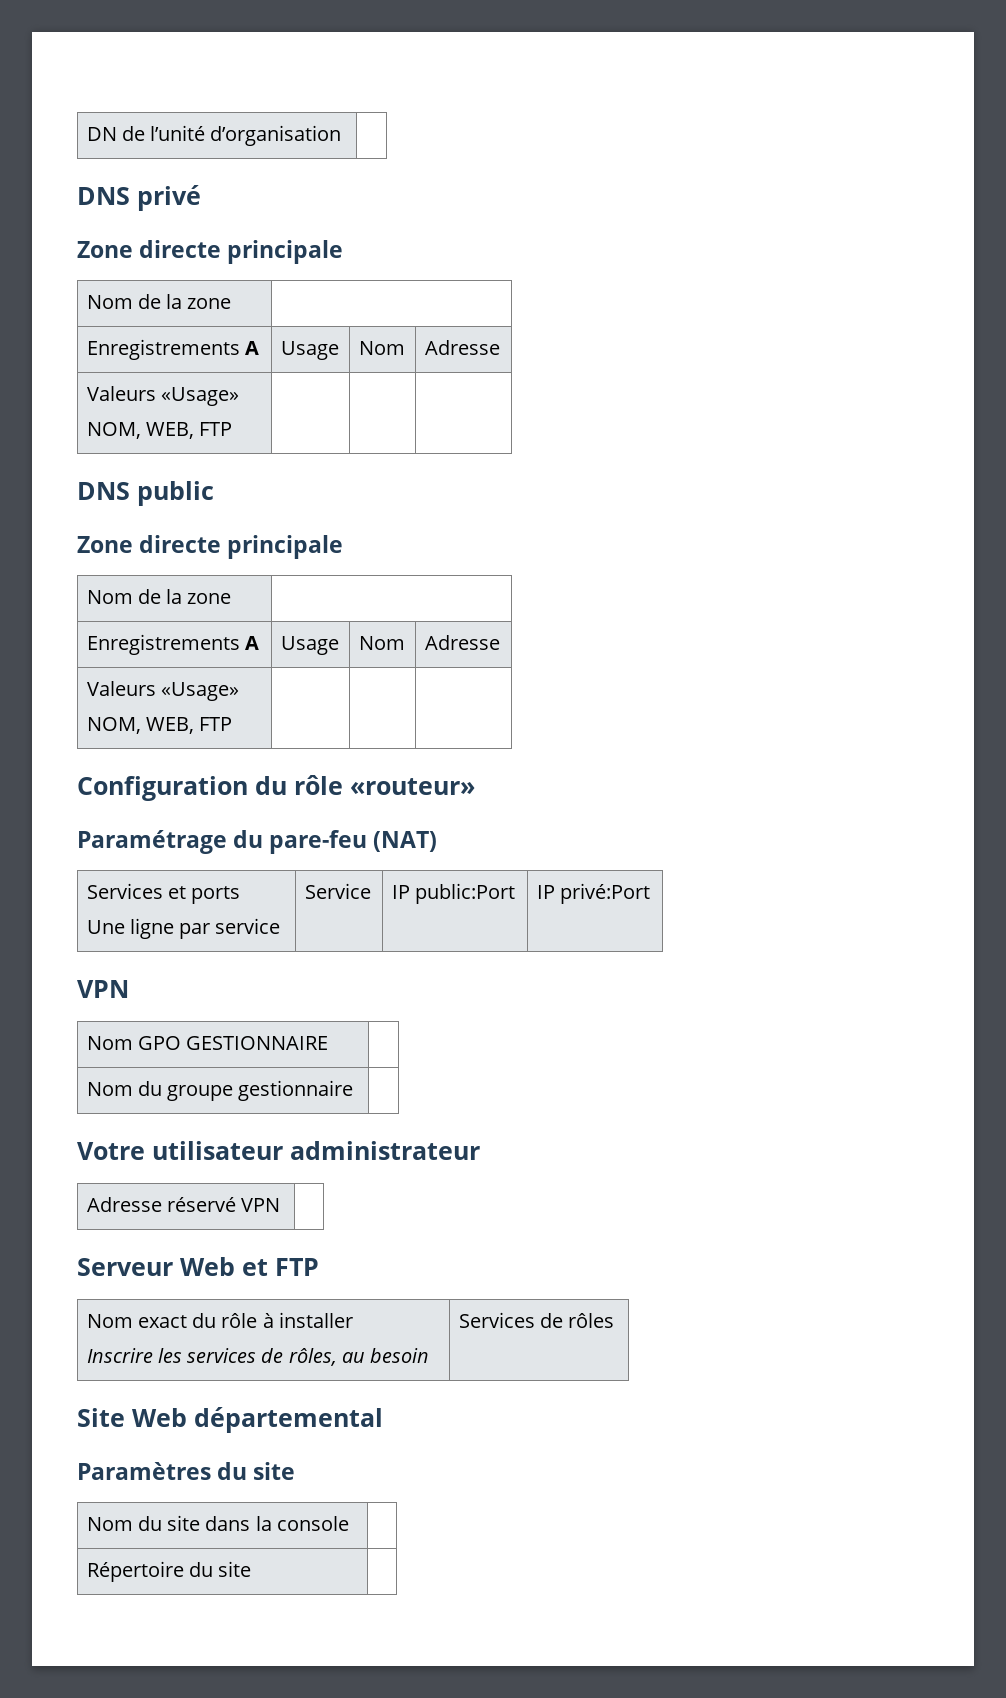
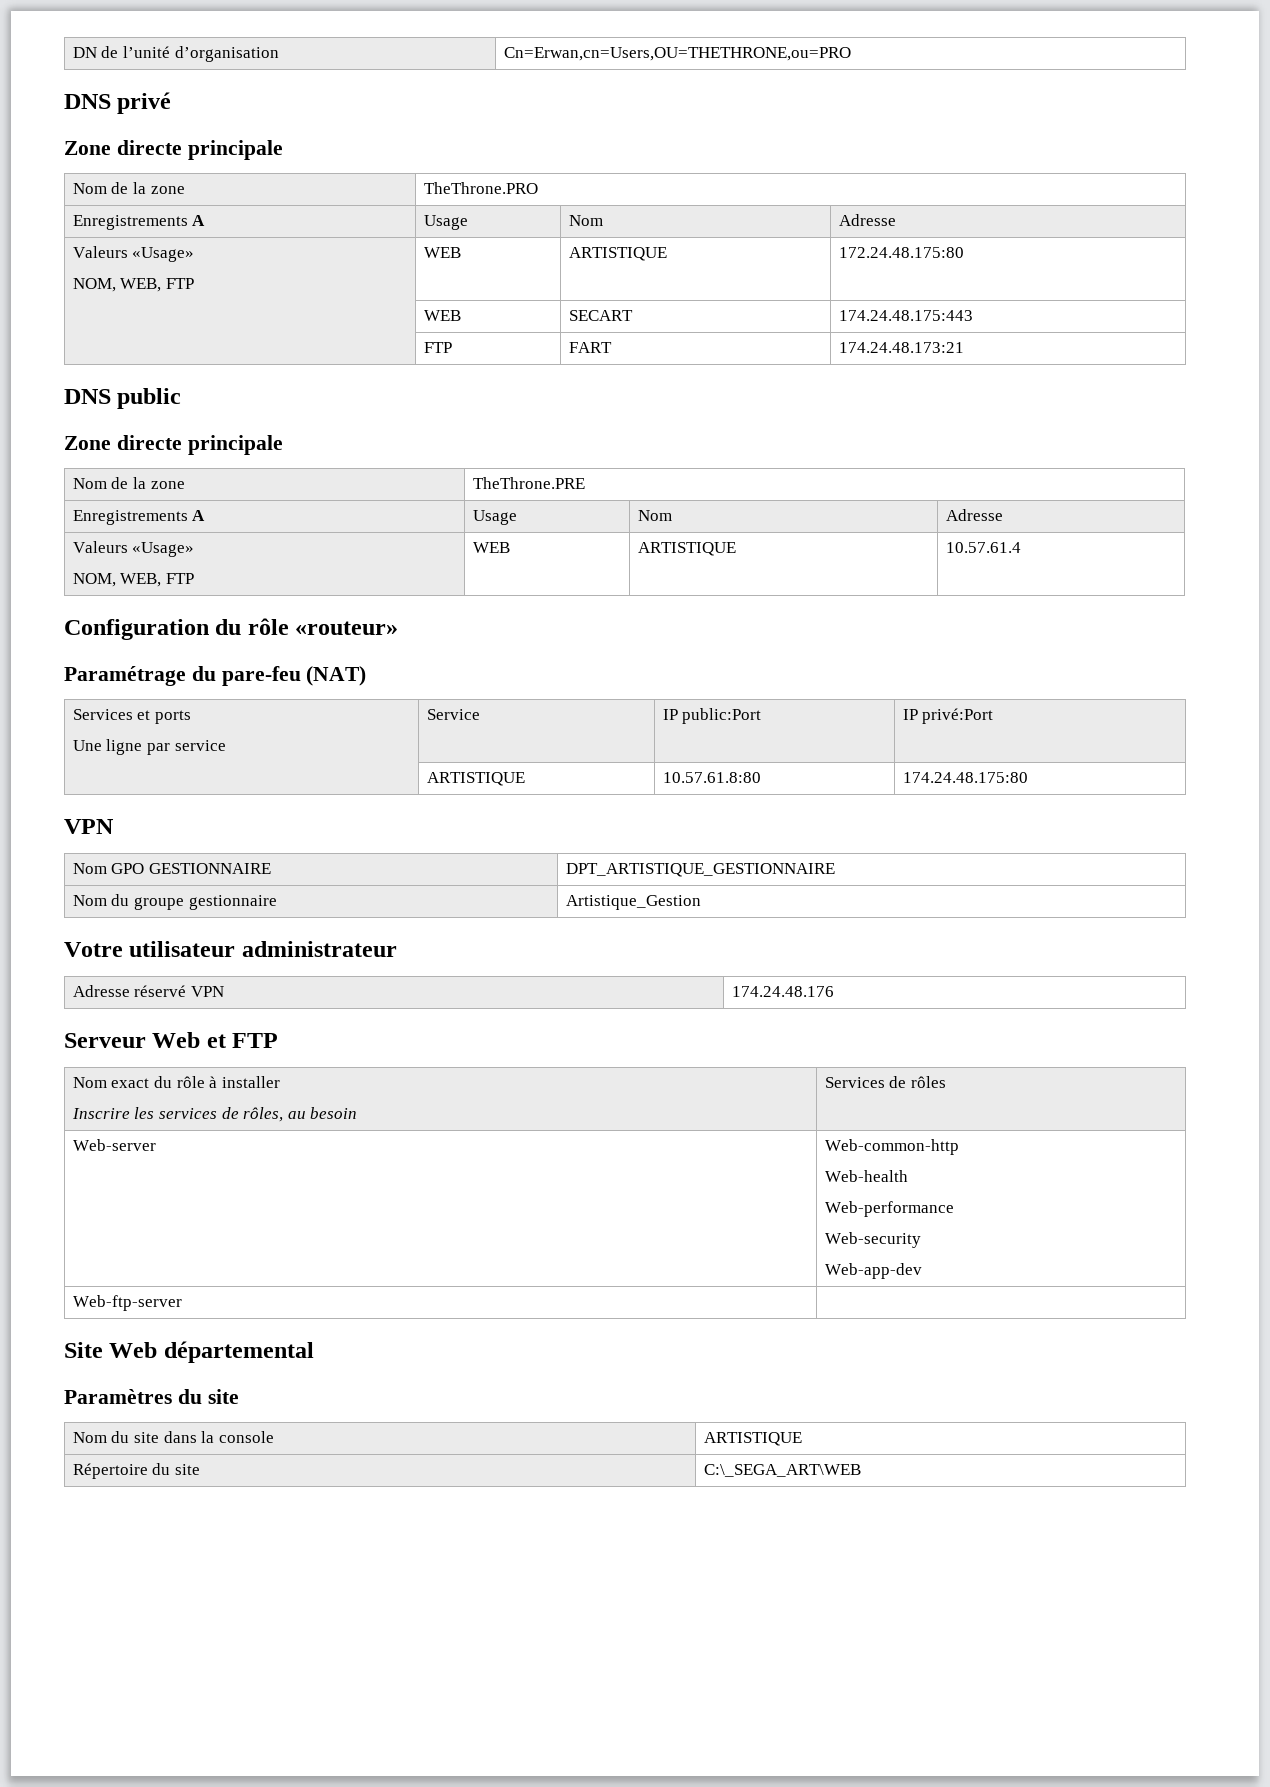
- DN de l’unité d’organisation |
+ DN de l’unité d’organisation | Cn=Erwan,cn=Users,OU=THETHRONE,ou=PRO
  DNS privé
  Zone directe principale
- Nom de la zone |
+ Nom de la zone | TheThrone.PRO
  Enregistrements A | Usage | Nom | Adresse
  Valeurs «Usage»
- NOM, WEB, FTP | | |
+ NOM, WEB, FTP | WEB | ARTISTIQUE | 172.24.48.175:80
+ | WEB | SECART | 174.24.48.175:443
+ | FTP | FART | 174.24.48.173:21
  DNS public
  Zone directe principale
- Nom de la zone |
+ Nom de la zone | TheThrone.PRE
  Enregistrements A | Usage | Nom | Adresse
  Valeurs «Usage»
- NOM, WEB, FTP | | |
+ NOM, WEB, FTP | WEB | ARTISTIQUE | 10.57.61.4
+ | ARTISTIQUE | 10.57.61.8:80 | 174.24.48.175:80
- Nom GPO GESTIONNAIRE |
+ Nom GPO GESTIONNAIRE | DPT_ARTISTIQUE_GESTIONNAIRE
- Nom du groupe gestionnaire |
+ Nom du groupe gestionnaire | Artistique_Gestion
- Adresse réservé VPN |
+ Adresse réservé VPN | 174.24.48.176
+ Web-server | Web-common-http
+ Web-health
+ Web-performance
+ Web-security
+ Web-app-dev
+ Web-ftp-server |
- Nom du site dans la console |
+ Nom du site dans la console | ARTISTIQUE
- Répertoire du site |
+ Répertoire du site | C:\_SEGA_ART\WEB

